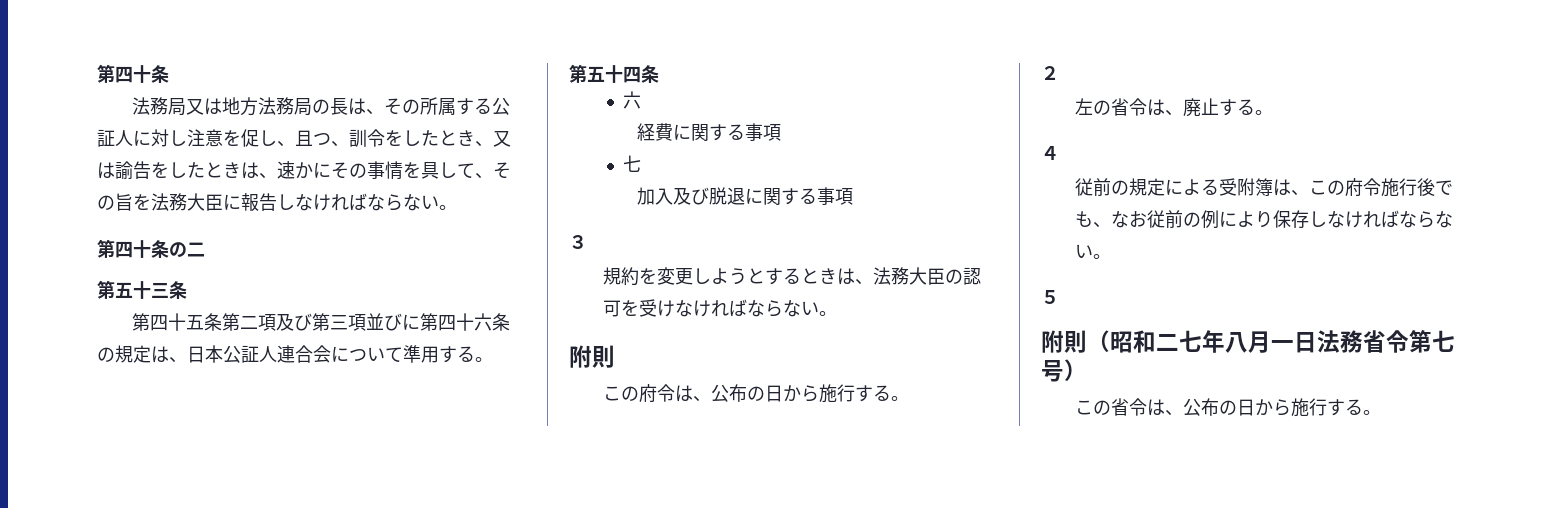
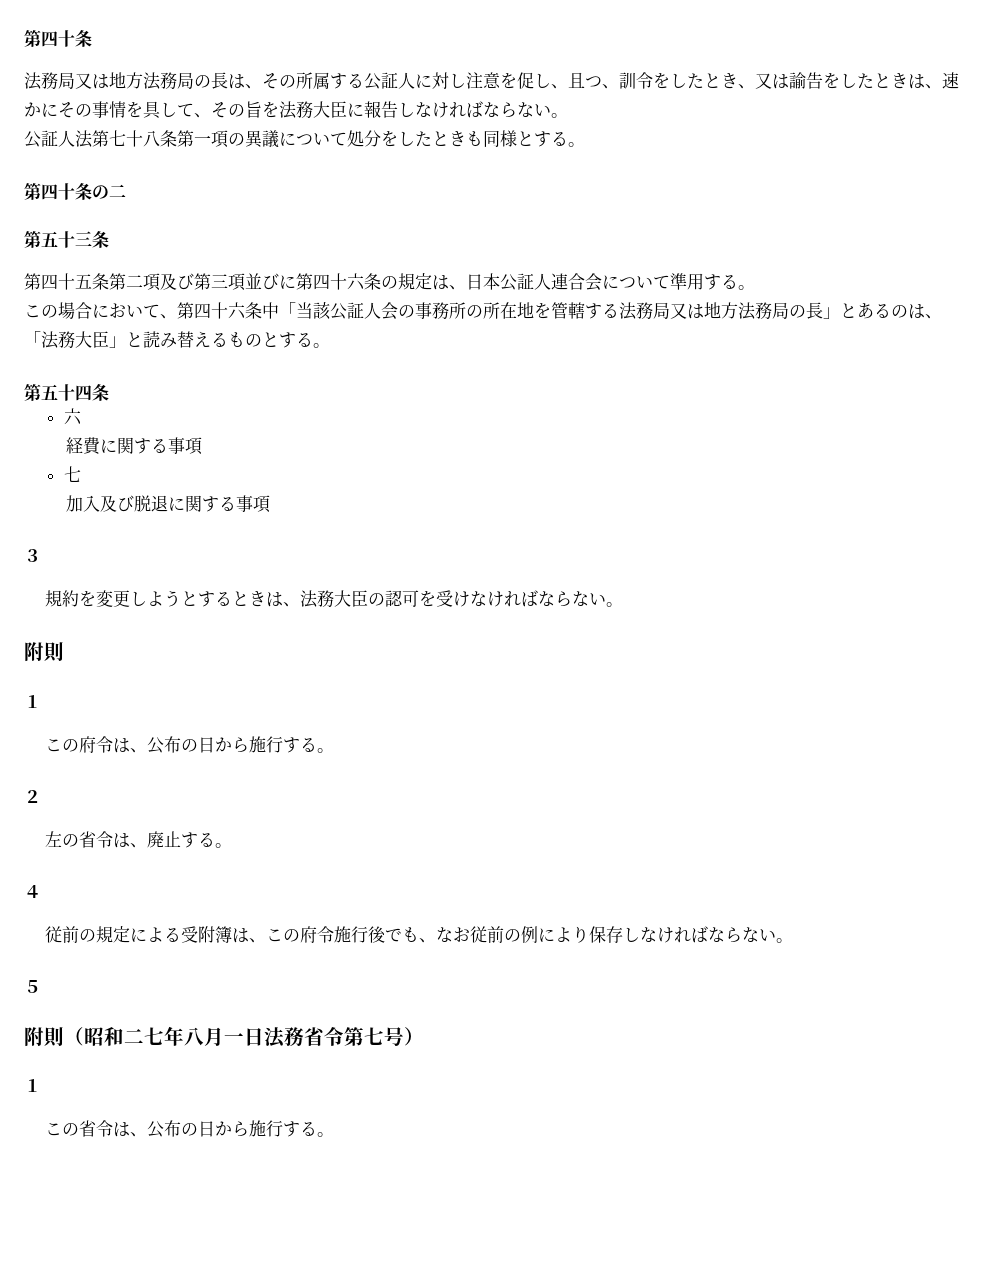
+ 公証人法第七十八条第一項の異議について処分をしたときも同様とする。
+ この場合において、第四十六条中「当該公証人会の事務所の所在地を管轄する法務局又は地方法務局の長」とあるのは、「法務大臣」と読み替えるものとする。
  規約を変更しようとするときは、法務大臣の認可を受けなければならない。
  附則
+ １
  附則（昭和二七年八月一日法務省令第七号）
+ １

